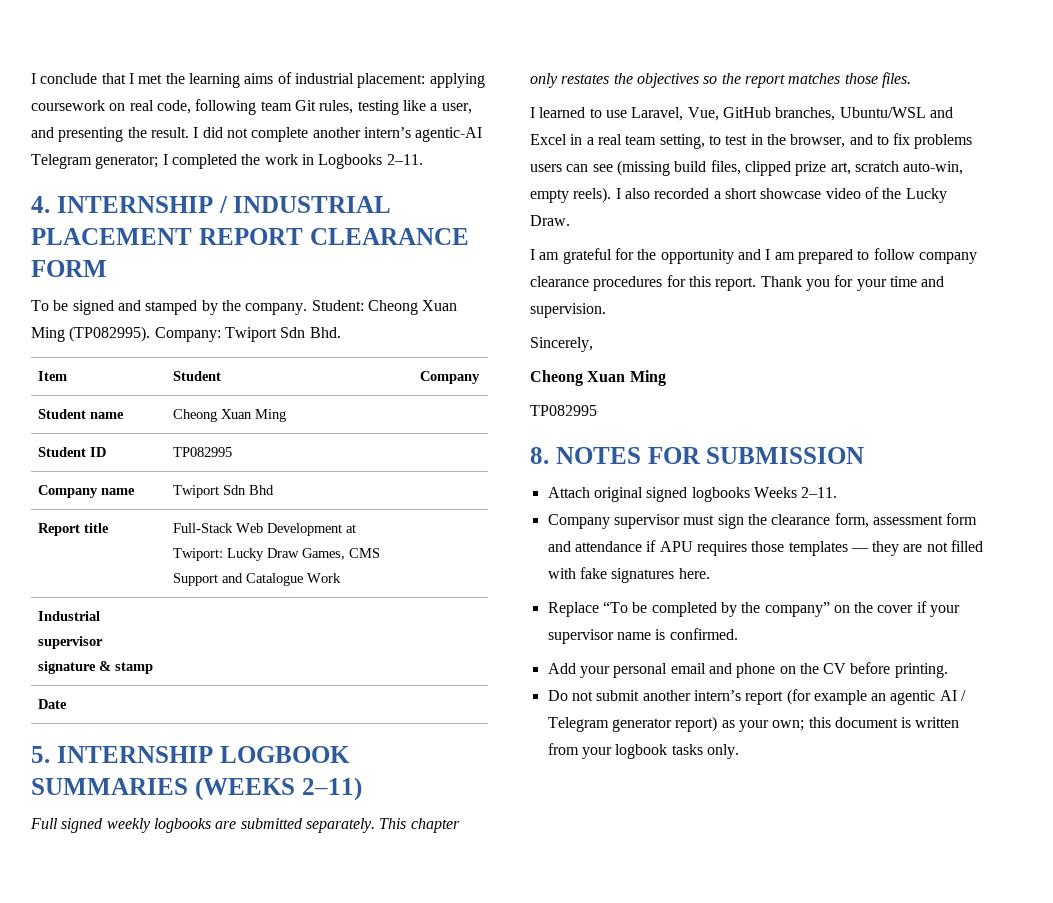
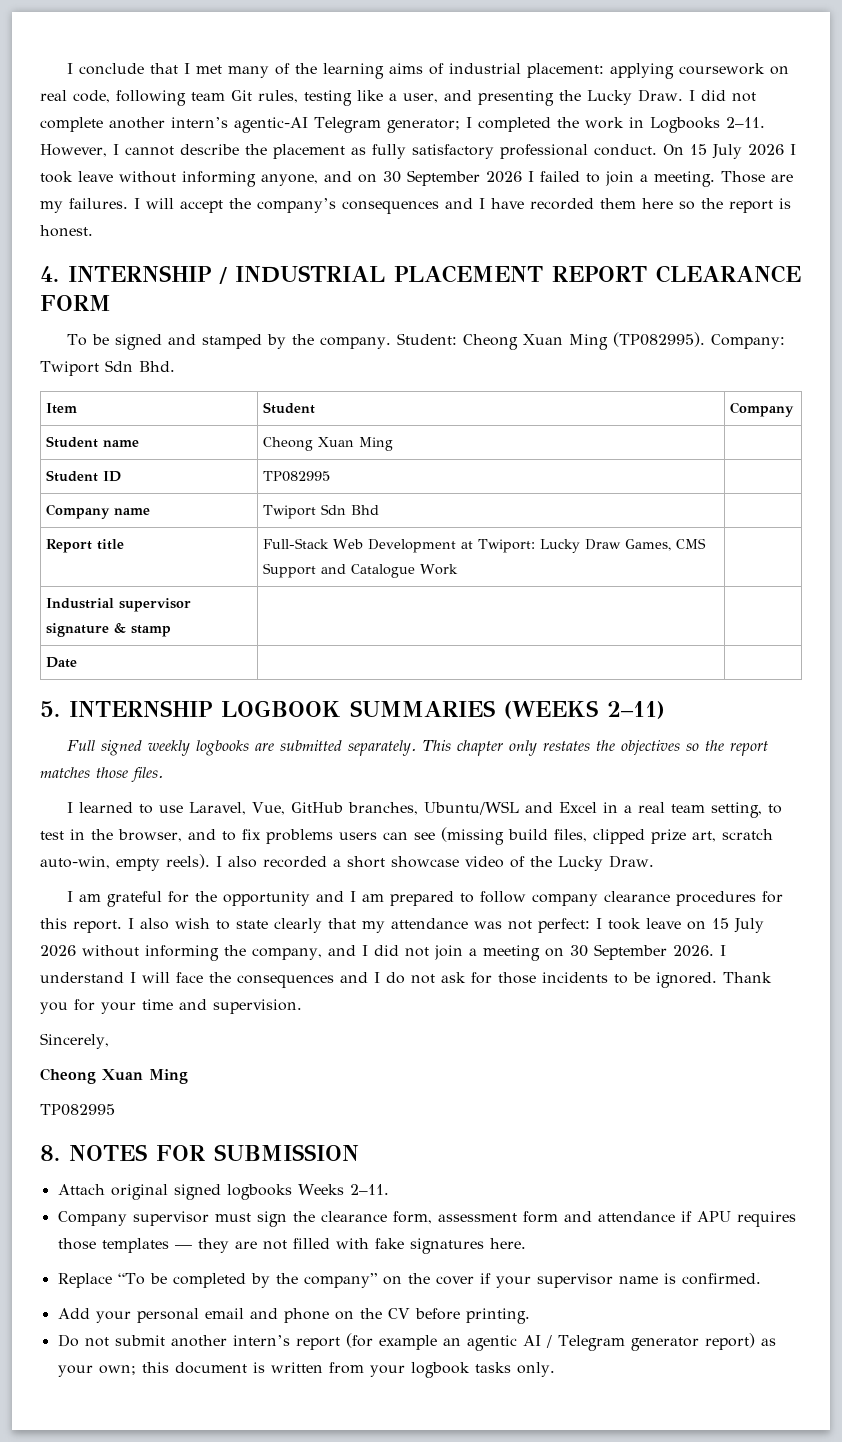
- I conclude that I met the learning aims of industrial placement: applying coursework on real code, following team Git rules, testing like a user, and presenting the result.
+ I conclude that I met many of the learning aims of industrial placement: applying coursework on real code, following team Git rules, testing like a user, and presenting the Lucky Draw.
+ However, I cannot describe the placement as fully satisfactory professional conduct. On 15 July 2026 I took leave without informing anyone, and on 30 September 2026 I failed to join a meeting. Those are my failures. I will accept the company’s consequences and I have recorded them here so the report is honest.
+ I also wish to state clearly that my attendance was not perfect: I took leave on 15 July 2026 without informing the company, and I did not join a meeting on 30 September 2026. I understand I will face the consequences and I do not ask for those incidents to be ignored.

